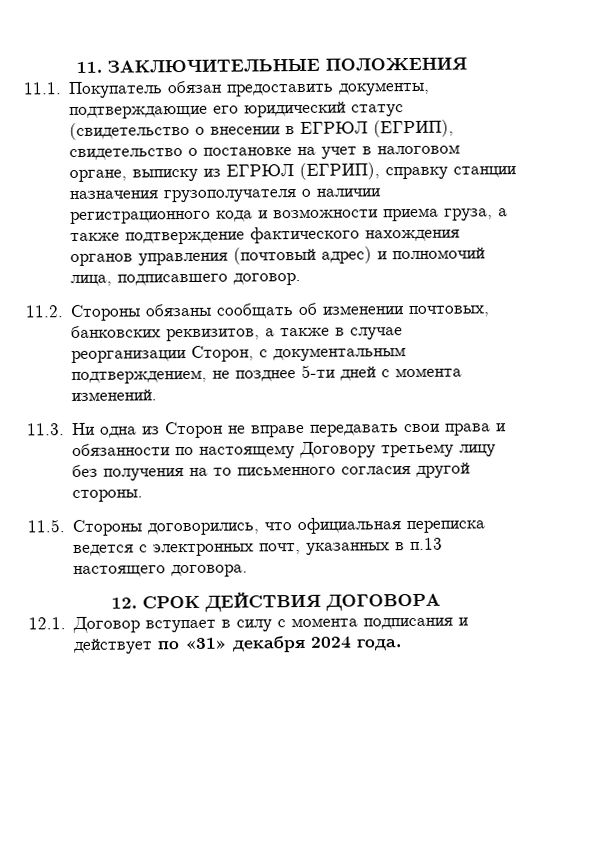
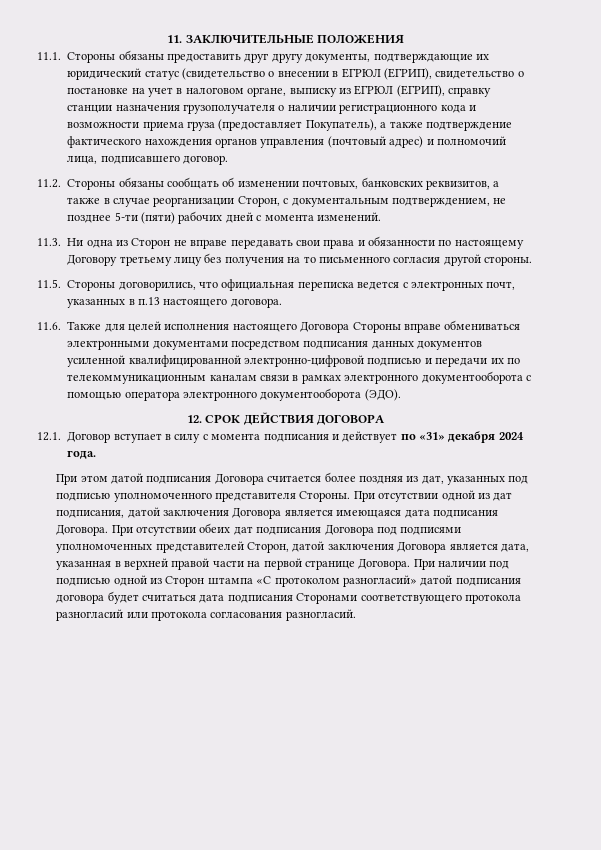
- 11.1. Покупатель обязан предоставить документы, подтверждающие его юридический статус (свидетельство о внесении в ЕГРЮЛ (ЕГРИП), свидетельство о постановке на учет в налоговом органе, выписку из ЕГРЮЛ (ЕГРИП), справку станции назначения грузополучателя о наличии регистрационного кода и возможности приема груза, а также подтверждение фактического нахождения органов управления (почтовый адрес) и полномочий лица, подписавшего договор.
+ 11.1. Стороны обязаны предоставить друг другу документы, подтверждающие их юридический статус (свидетельство о внесении в ЕГРЮЛ (ЕГРИП), свидетельство о постановке на учет в налоговом органе, выписку из ЕГРЮЛ (ЕГРИП), справку станции назначения грузополучателя о наличии регистрационного кода и возможности приема груза (предоставляет Покупатель), а также подтверждение фактического нахождения органов управления (почтовый адрес) и полномочий лица, подписавшего договор.
- 11.2. Стороны обязаны сообщать об изменении почтовых, банковских реквизитов, а также в случае реорганизации Сторон, с документальным подтверждением, не позднее 5-ти дней с момента изменений.
+ 11.2. Стороны обязаны сообщать об изменении почтовых, банковских реквизитов, а также в случае реорганизации Сторон, с документальным подтверждением, не позднее 5-ти (пяти) рабочих дней с момента изменений.
+ 11.6. Также для целей исполнения настоящего Договора Стороны вправе обмениваться электронными документами посредством подписания данных документов усиленной квалифицированной электронно-цифровой подписью и передачи их по телекоммуникационным каналам связи в рамках электронного документооборота с помощью оператора электронного документооборота (ЭДО).
+ При этом датой подписания Договора считается более поздняя из дат, указанных под подписью уполномоченного представителя Стороны. При отсутствии одной из дат подписания, датой заключения Договора является имеющаяся дата подписания Договора. При отсутствии обеих дат подписания Договора под подписями уполномоченных представителей Сторон, датой заключения Договора является дата, указанная в верхней правой части на первой странице Договора. При наличии под подписью одной из Сторон штампа «С протоколом разногласий» датой подписания договора будет считаться дата подписания Сторонами соответствующего протокола разногласий или протокола согласования разногласий.

